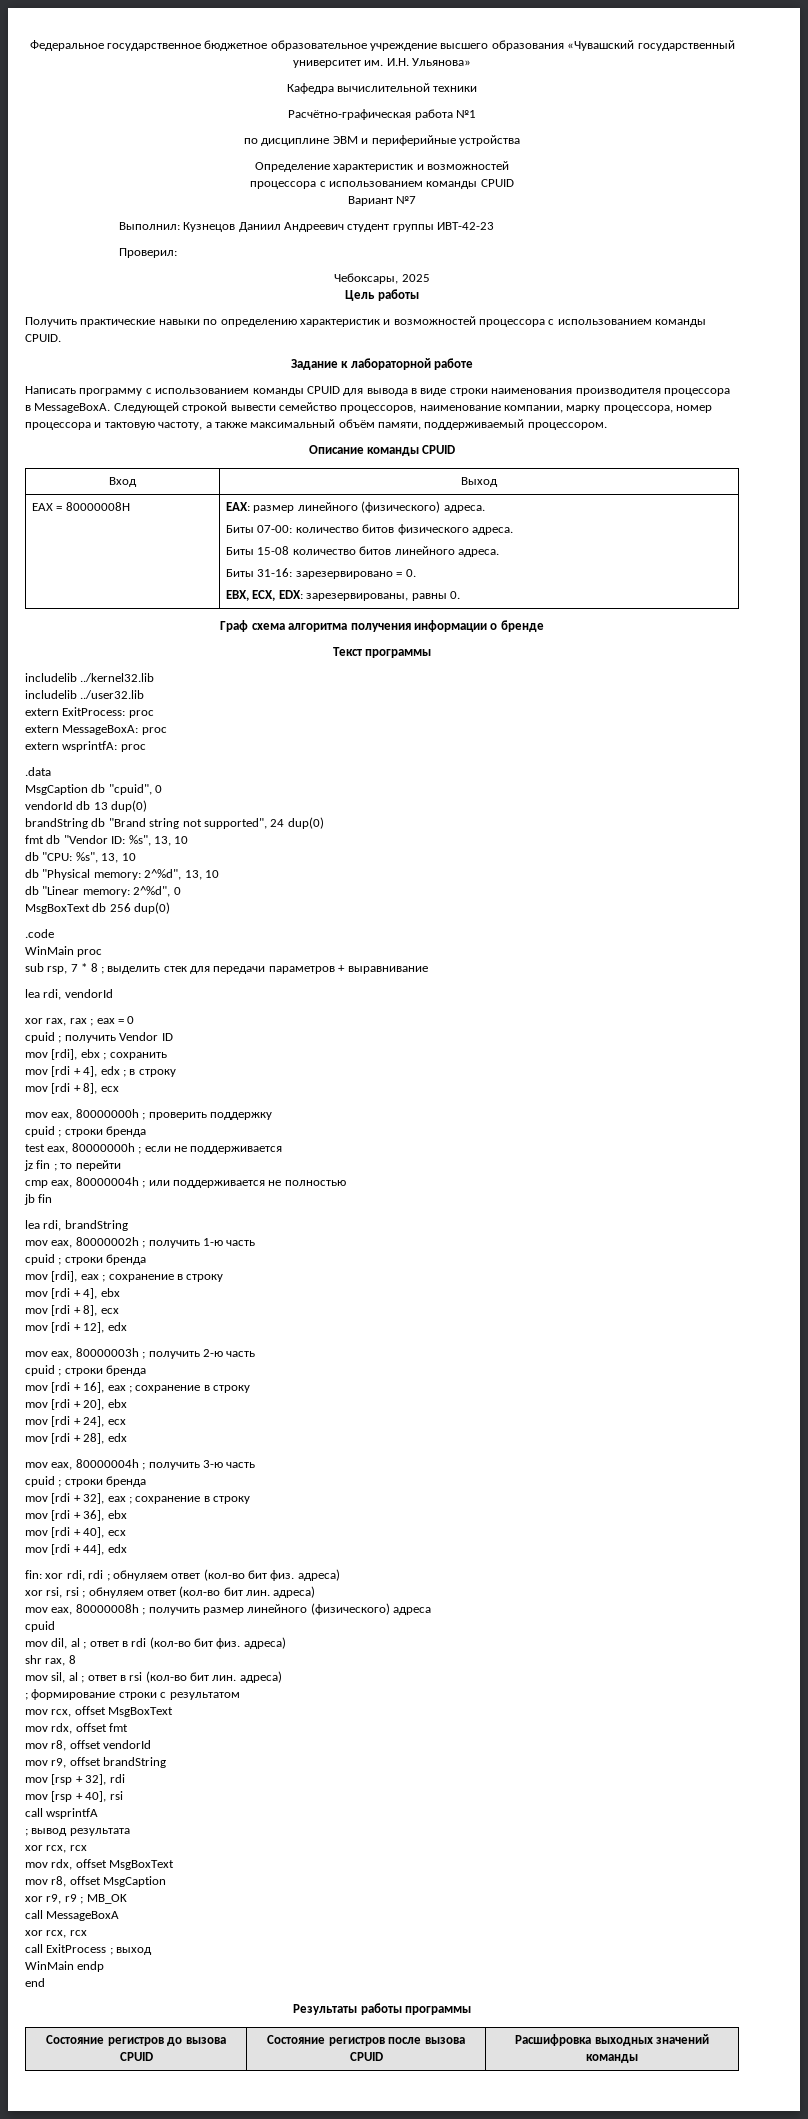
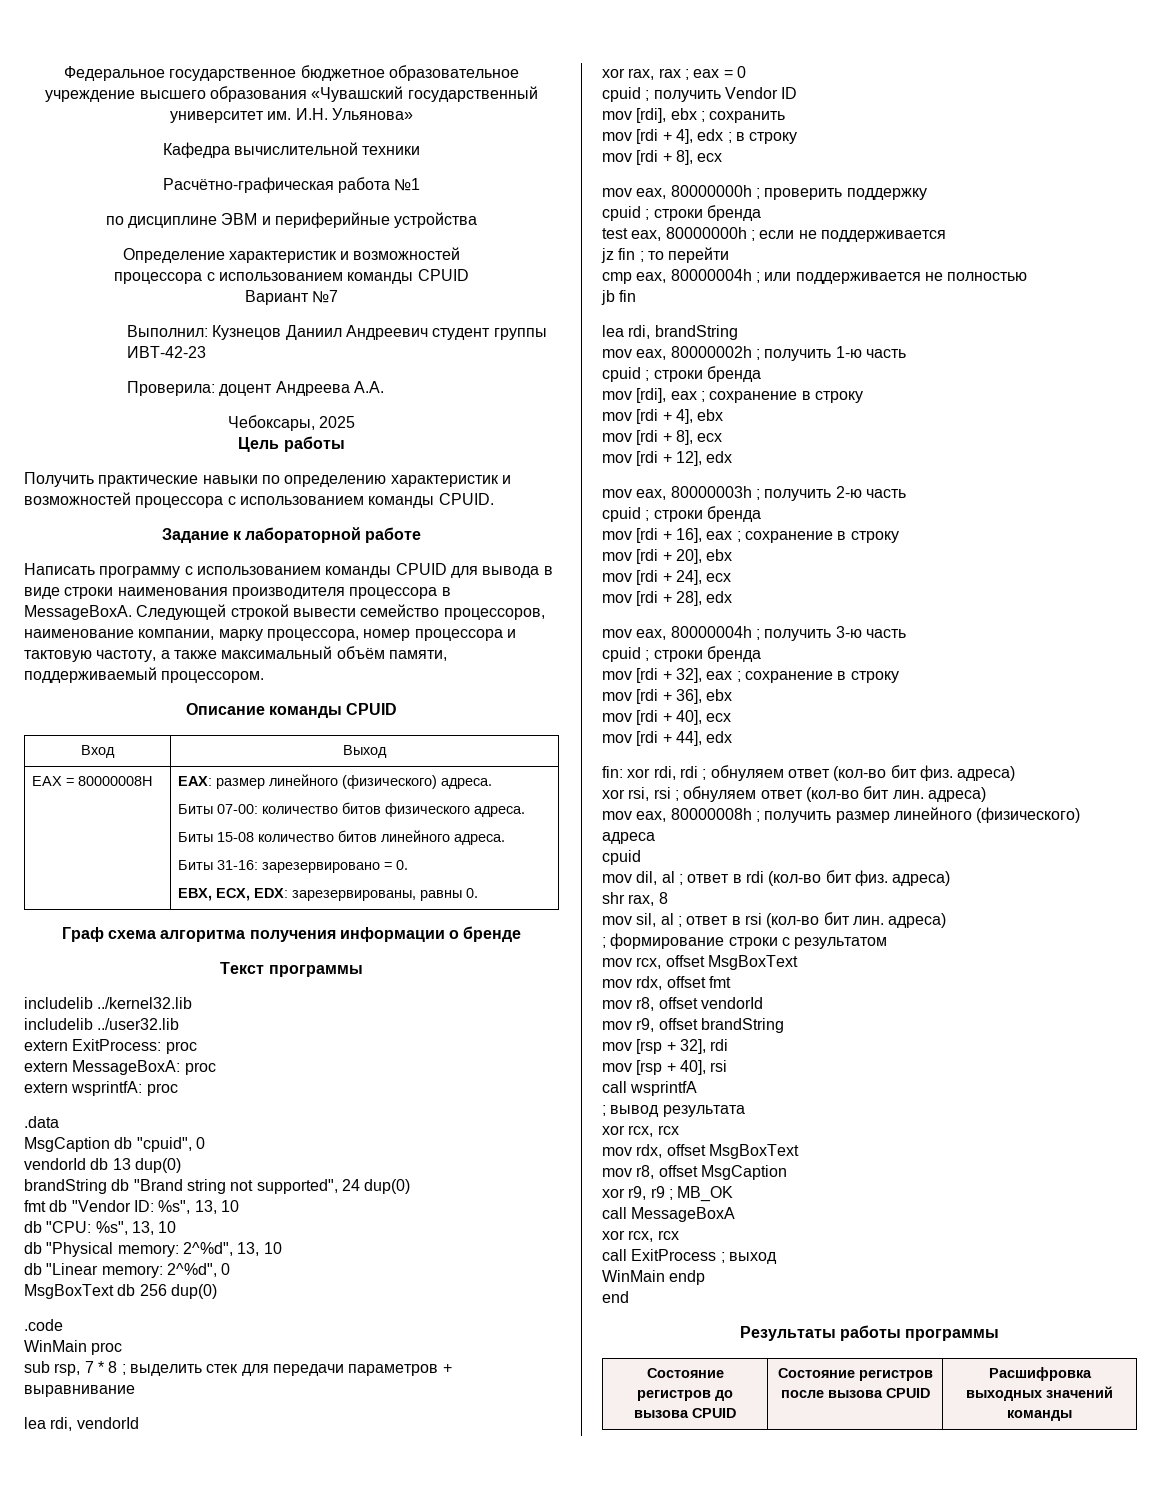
- Проверил:
+ Проверила: доцент Андреева А.А.

